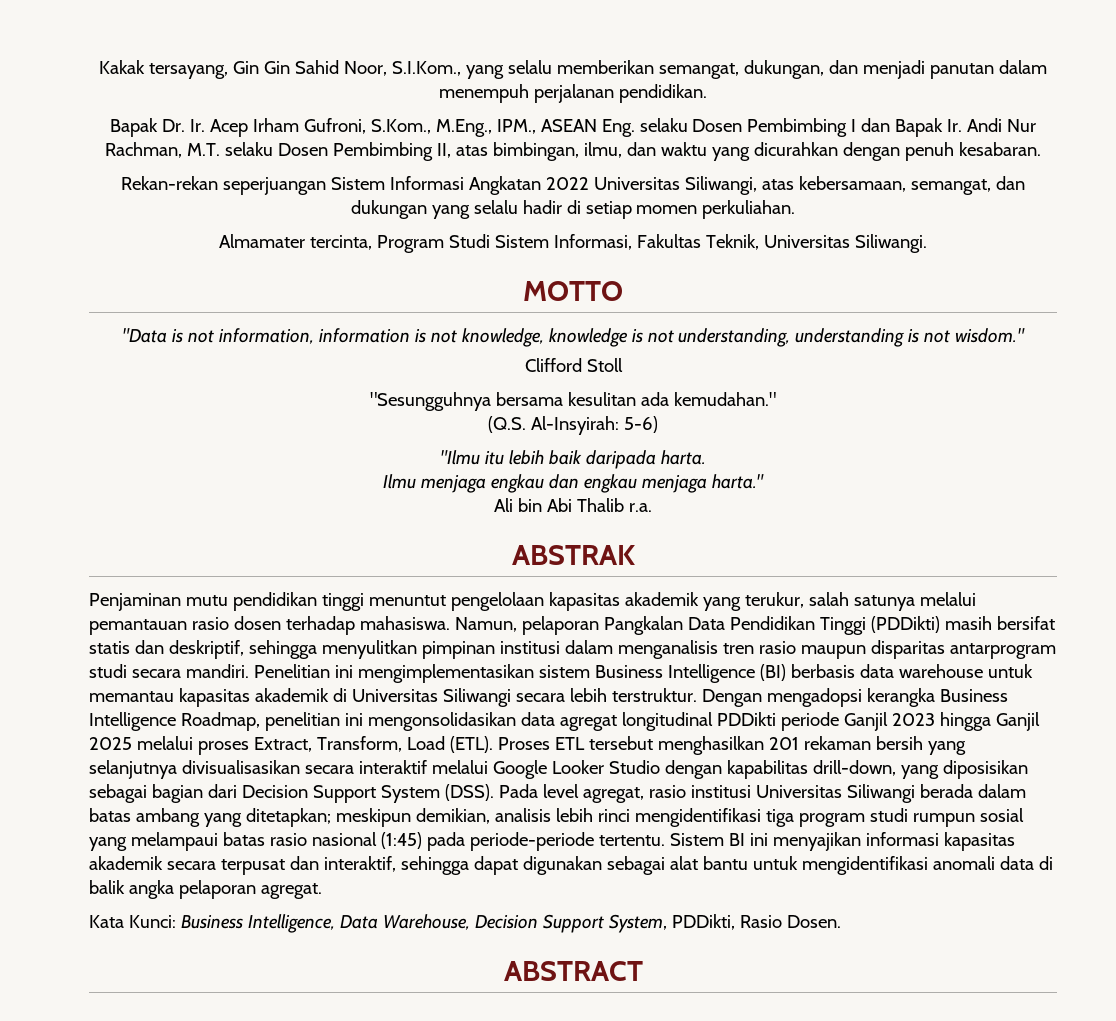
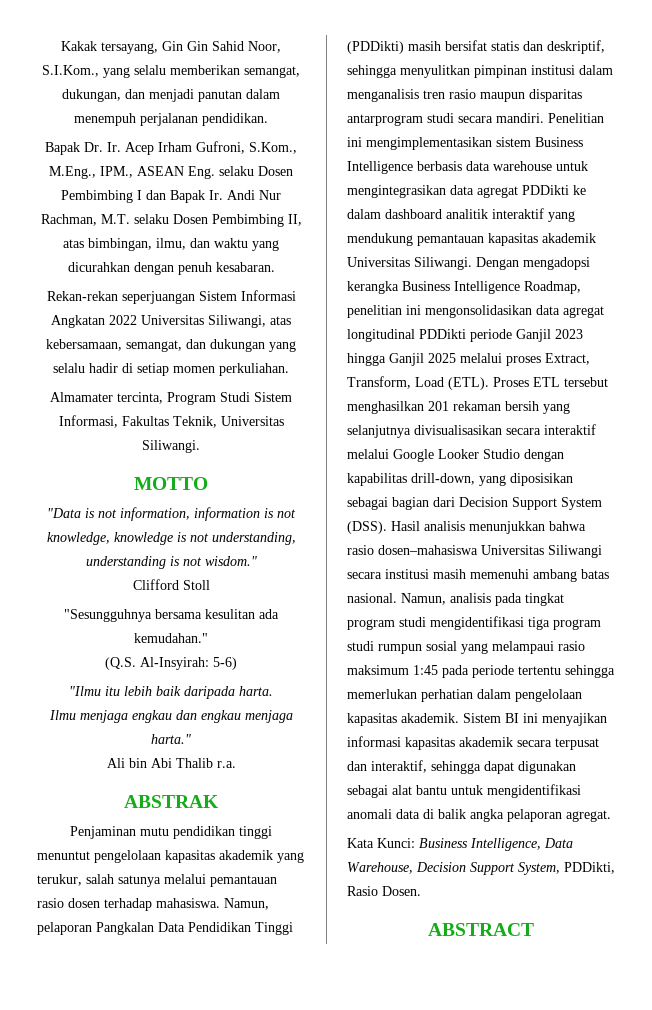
- Penelitian ini mengimplementasikan sistem Business Intelligence (BI) berbasis data warehouse untuk memantau kapasitas akademik di Universitas Siliwangi secara lebih terstruktur.
+ Penelitian ini mengimplementasikan sistem Business Intelligence berbasis data warehouse untuk mengintegrasikan data agregat PDDikti ke dalam dashboard analitik interaktif yang mendukung pemantauan kapasitas akademik Universitas Siliwangi.
- Pada level agregat, rasio institusi Universitas Siliwangi berada dalam batas ambang yang ditetapkan; meskipun demikian, analisis lebih rinci mengidentifikasi tiga program studi rumpun sosial yang melampaui batas rasio nasional (1:45) pada periode-periode tertentu.
+ Hasil analisis menunjukkan bahwa rasio dosen–mahasiswa Universitas Siliwangi secara institusi masih memenuhi ambang batas nasional. Namun, analisis pada tingkat program studi mengidentifikasi tiga program studi rumpun sosial yang melampaui rasio maksimum 1:45 pada periode tertentu sehingga memerlukan perhatian dalam pengelolaan kapasitas akademik.

